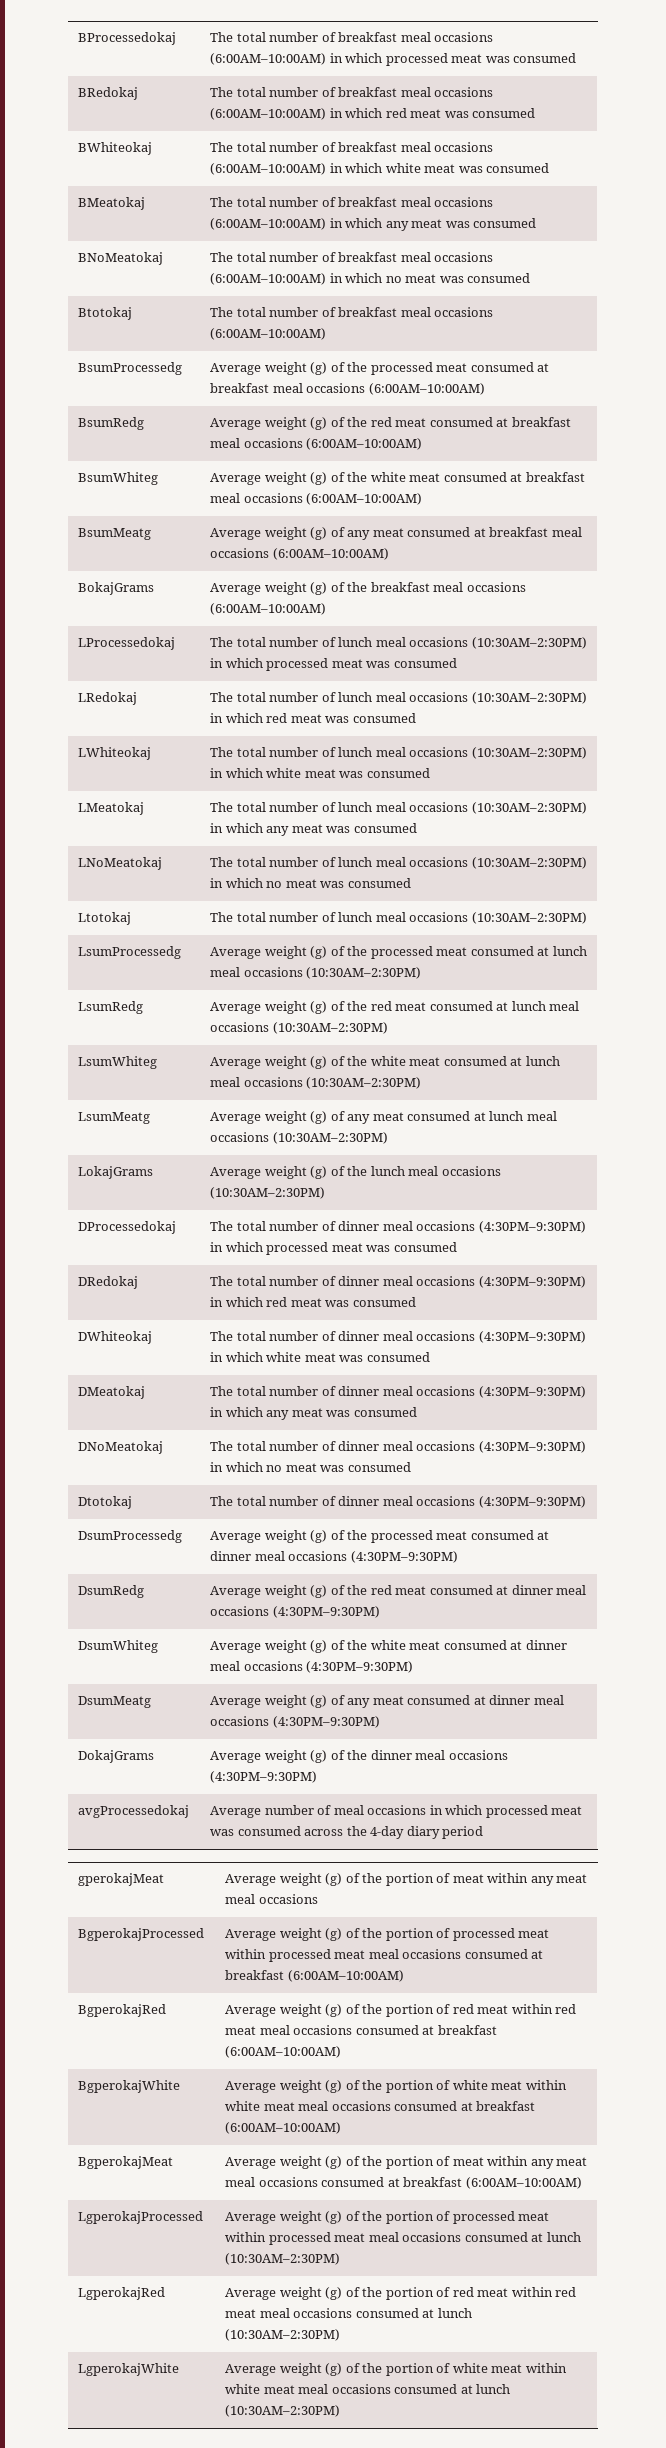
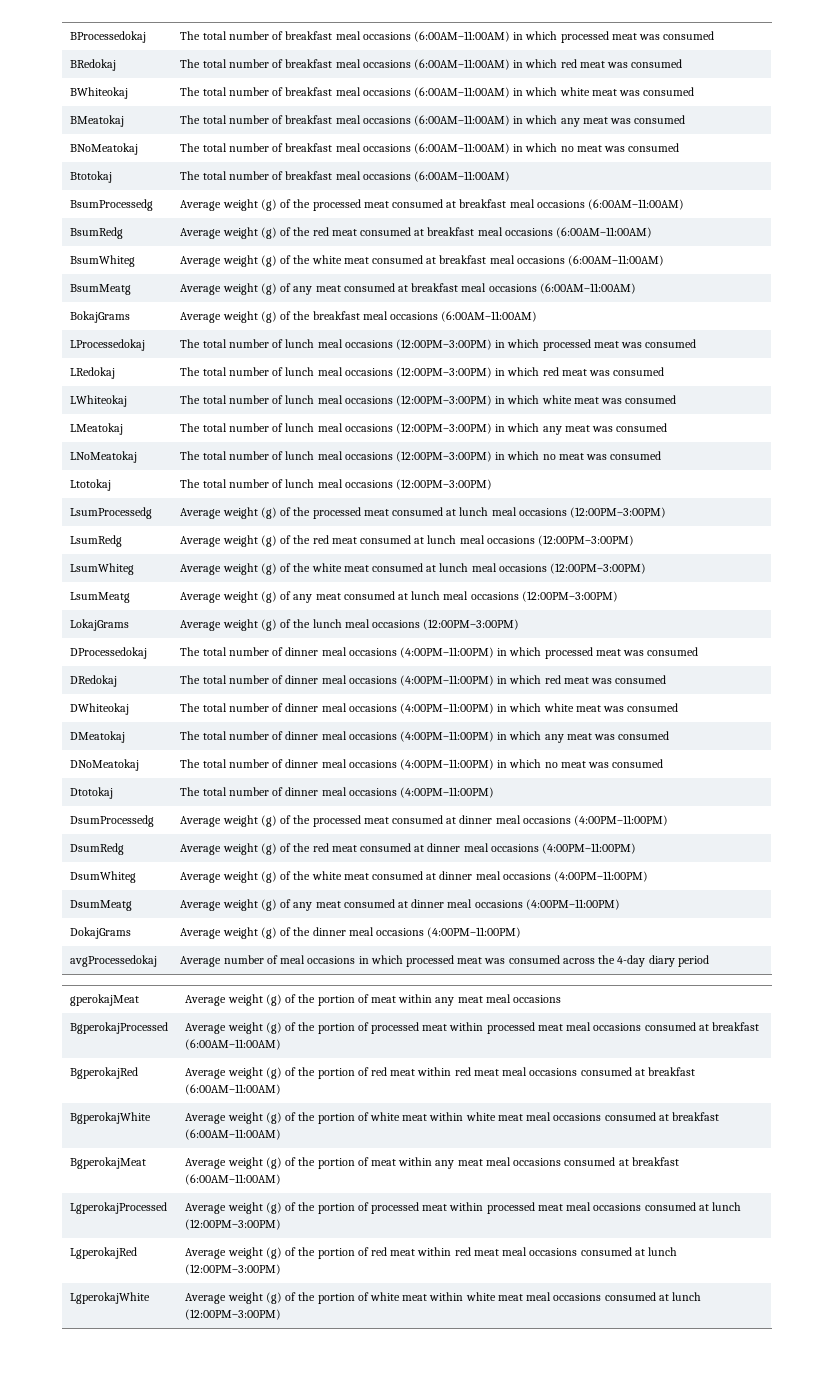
- BProcessedokaj | The total number of breakfast meal occasions (6:00AM–10:00AM) in which processed meat was consumed
+ BProcessedokaj | The total number of breakfast meal occasions (6:00AM–11:00AM) in which processed meat was consumed
- BRedokaj | The total number of breakfast meal occasions (6:00AM–10:00AM) in which red meat was consumed
+ BRedokaj | The total number of breakfast meal occasions (6:00AM–11:00AM) in which red meat was consumed
- BWhiteokaj | The total number of breakfast meal occasions (6:00AM–10:00AM) in which white meat was consumed
+ BWhiteokaj | The total number of breakfast meal occasions (6:00AM–11:00AM) in which white meat was consumed
- BMeatokaj | The total number of breakfast meal occasions (6:00AM–10:00AM) in which any meat was consumed
+ BMeatokaj | The total number of breakfast meal occasions (6:00AM–11:00AM) in which any meat was consumed
- BNoMeatokaj | The total number of breakfast meal occasions (6:00AM–10:00AM) in which no meat was consumed
+ BNoMeatokaj | The total number of breakfast meal occasions (6:00AM–11:00AM) in which no meat was consumed
- Btotokaj | The total number of breakfast meal occasions (6:00AM–10:00AM)
+ Btotokaj | The total number of breakfast meal occasions (6:00AM–11:00AM)
- BsumProcessedg | Average weight (g) of the processed meat consumed at breakfast meal occasions (6:00AM–10:00AM)
+ BsumProcessedg | Average weight (g) of the processed meat consumed at breakfast meal occasions (6:00AM–11:00AM)
- BsumRedg | Average weight (g) of the red meat consumed at breakfast meal occasions (6:00AM–10:00AM)
+ BsumRedg | Average weight (g) of the red meat consumed at breakfast meal occasions (6:00AM–11:00AM)
- BsumWhiteg | Average weight (g) of the white meat consumed at breakfast meal occasions (6:00AM–10:00AM)
+ BsumWhiteg | Average weight (g) of the white meat consumed at breakfast meal occasions (6:00AM–11:00AM)
- BsumMeatg | Average weight (g) of any meat consumed at breakfast meal occasions (6:00AM–10:00AM)
+ BsumMeatg | Average weight (g) of any meat consumed at breakfast meal occasions (6:00AM–11:00AM)
- BokajGrams | Average weight (g) of the breakfast meal occasions (6:00AM–10:00AM)
+ BokajGrams | Average weight (g) of the breakfast meal occasions (6:00AM–11:00AM)
- LProcessedokaj | The total number of lunch meal occasions (10:30AM–2:30PM) in which processed meat was consumed
+ LProcessedokaj | The total number of lunch meal occasions (12:00PM–3:00PM) in which processed meat was consumed
- LRedokaj | The total number of lunch meal occasions (10:30AM–2:30PM) in which red meat was consumed
+ LRedokaj | The total number of lunch meal occasions (12:00PM–3:00PM) in which red meat was consumed
- LWhiteokaj | The total number of lunch meal occasions (10:30AM–2:30PM) in which white meat was consumed
+ LWhiteokaj | The total number of lunch meal occasions (12:00PM–3:00PM) in which white meat was consumed
- LMeatokaj | The total number of lunch meal occasions (10:30AM–2:30PM) in which any meat was consumed
+ LMeatokaj | The total number of lunch meal occasions (12:00PM–3:00PM) in which any meat was consumed
- LNoMeatokaj | The total number of lunch meal occasions (10:30AM–2:30PM) in which no meat was consumed
+ LNoMeatokaj | The total number of lunch meal occasions (12:00PM–3:00PM) in which no meat was consumed
- Ltotokaj | The total number of lunch meal occasions (10:30AM–2:30PM)
+ Ltotokaj | The total number of lunch meal occasions (12:00PM–3:00PM)
- LsumProcessedg | Average weight (g) of the processed meat consumed at lunch meal occasions (10:30AM–2:30PM)
+ LsumProcessedg | Average weight (g) of the processed meat consumed at lunch meal occasions (12:00PM–3:00PM)
- LsumRedg | Average weight (g) of the red meat consumed at lunch meal occasions (10:30AM–2:30PM)
+ LsumRedg | Average weight (g) of the red meat consumed at lunch meal occasions (12:00PM–3:00PM)
- LsumWhiteg | Average weight (g) of the white meat consumed at lunch meal occasions (10:30AM–2:30PM)
+ LsumWhiteg | Average weight (g) of the white meat consumed at lunch meal occasions (12:00PM–3:00PM)
- LsumMeatg | Average weight (g) of any meat consumed at lunch meal occasions (10:30AM–2:30PM)
+ LsumMeatg | Average weight (g) of any meat consumed at lunch meal occasions (12:00PM–3:00PM)
- LokajGrams | Average weight (g) of the lunch meal occasions (10:30AM–2:30PM)
+ LokajGrams | Average weight (g) of the lunch meal occasions (12:00PM–3:00PM)
- DProcessedokaj | The total number of dinner meal occasions (4:30PM–9:30PM) in which processed meat was consumed
+ DProcessedokaj | The total number of dinner meal occasions (4:00PM–11:00PM) in which processed meat was consumed
- DRedokaj | The total number of dinner meal occasions (4:30PM–9:30PM) in which red meat was consumed
+ DRedokaj | The total number of dinner meal occasions (4:00PM–11:00PM) in which red meat was consumed
- DWhiteokaj | The total number of dinner meal occasions (4:30PM–9:30PM) in which white meat was consumed
+ DWhiteokaj | The total number of dinner meal occasions (4:00PM–11:00PM) in which white meat was consumed
- DMeatokaj | The total number of dinner meal occasions (4:30PM–9:30PM) in which any meat was consumed
+ DMeatokaj | The total number of dinner meal occasions (4:00PM–11:00PM) in which any meat was consumed
- DNoMeatokaj | The total number of dinner meal occasions (4:30PM–9:30PM) in which no meat was consumed
+ DNoMeatokaj | The total number of dinner meal occasions (4:00PM–11:00PM) in which no meat was consumed
- Dtotokaj | The total number of dinner meal occasions (4:30PM–9:30PM)
+ Dtotokaj | The total number of dinner meal occasions (4:00PM–11:00PM)
- DsumProcessedg | Average weight (g) of the processed meat consumed at dinner meal occasions (4:30PM–9:30PM)
+ DsumProcessedg | Average weight (g) of the processed meat consumed at dinner meal occasions (4:00PM–11:00PM)
- DsumRedg | Average weight (g) of the red meat consumed at dinner meal occasions (4:30PM–9:30PM)
+ DsumRedg | Average weight (g) of the red meat consumed at dinner meal occasions (4:00PM–11:00PM)
- DsumWhiteg | Average weight (g) of the white meat consumed at dinner meal occasions (4:30PM–9:30PM)
+ DsumWhiteg | Average weight (g) of the white meat consumed at dinner meal occasions (4:00PM–11:00PM)
- DsumMeatg | Average weight (g) of any meat consumed at dinner meal occasions (4:30PM–9:30PM)
+ DsumMeatg | Average weight (g) of any meat consumed at dinner meal occasions (4:00PM–11:00PM)
- DokajGrams | Average weight (g) of the dinner meal occasions (4:30PM–9:30PM)
+ DokajGrams | Average weight (g) of the dinner meal occasions (4:00PM–11:00PM)
- BgperokajProcessed | Average weight (g) of the portion of processed meat within processed meat meal occasions consumed at breakfast (6:00AM–10:00AM)
+ BgperokajProcessed | Average weight (g) of the portion of processed meat within processed meat meal occasions consumed at breakfast (6:00AM–11:00AM)
- BgperokajRed | Average weight (g) of the portion of red meat within red meat meal occasions consumed at breakfast (6:00AM–10:00AM)
+ BgperokajRed | Average weight (g) of the portion of red meat within red meat meal occasions consumed at breakfast (6:00AM–11:00AM)
- BgperokajWhite | Average weight (g) of the portion of white meat within white meat meal occasions consumed at breakfast (6:00AM–10:00AM)
+ BgperokajWhite | Average weight (g) of the portion of white meat within white meat meal occasions consumed at breakfast (6:00AM–11:00AM)
- BgperokajMeat | Average weight (g) of the portion of meat within any meat meal occasions consumed at breakfast (6:00AM–10:00AM)
+ BgperokajMeat | Average weight (g) of the portion of meat within any meat meal occasions consumed at breakfast (6:00AM–11:00AM)
- LgperokajProcessed | Average weight (g) of the portion of processed meat within processed meat meal occasions consumed at lunch (10:30AM–2:30PM)
+ LgperokajProcessed | Average weight (g) of the portion of processed meat within processed meat meal occasions consumed at lunch (12:00PM–3:00PM)
- LgperokajRed | Average weight (g) of the portion of red meat within red meat meal occasions consumed at lunch (10:30AM–2:30PM)
+ LgperokajRed | Average weight (g) of the portion of red meat within red meat meal occasions consumed at lunch (12:00PM–3:00PM)
- LgperokajWhite | Average weight (g) of the portion of white meat within white meat meal occasions consumed at lunch (10:30AM–2:30PM)
+ LgperokajWhite | Average weight (g) of the portion of white meat within white meat meal occasions consumed at lunch (12:00PM–3:00PM)

